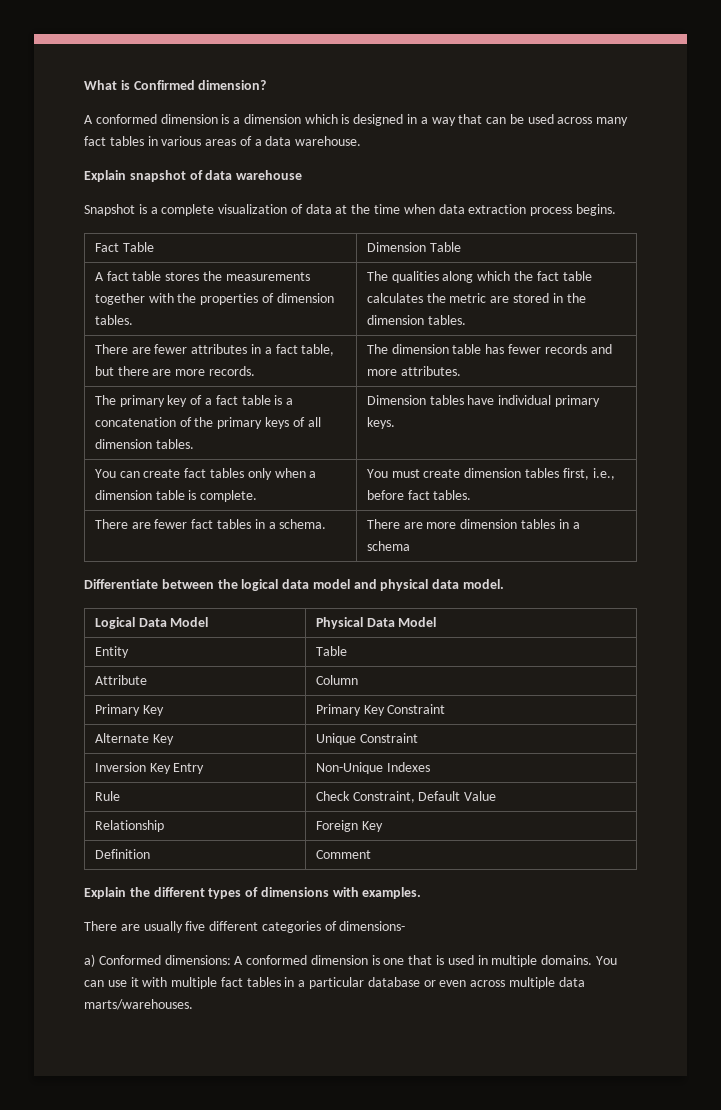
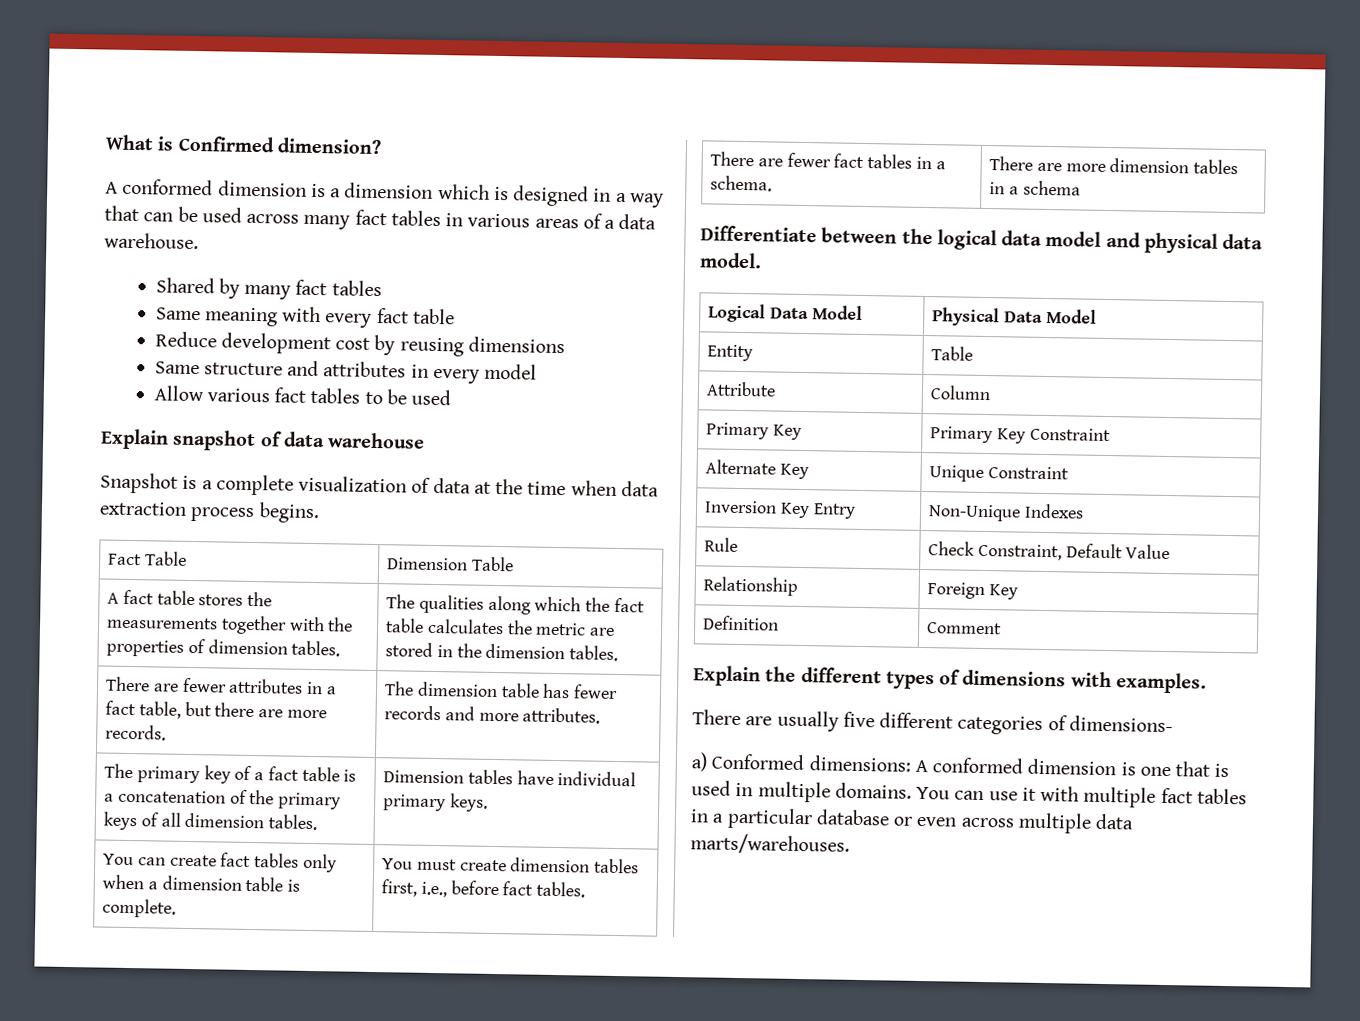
+ Shared by many fact tables
+ Same meaning with every fact table
+ Reduce development cost by reusing dimensions
+ Same structure and attributes in every model
+ Allow various fact tables to be used

